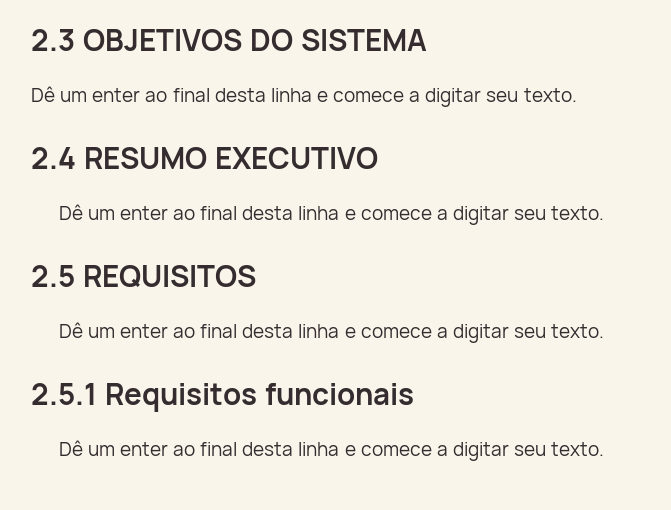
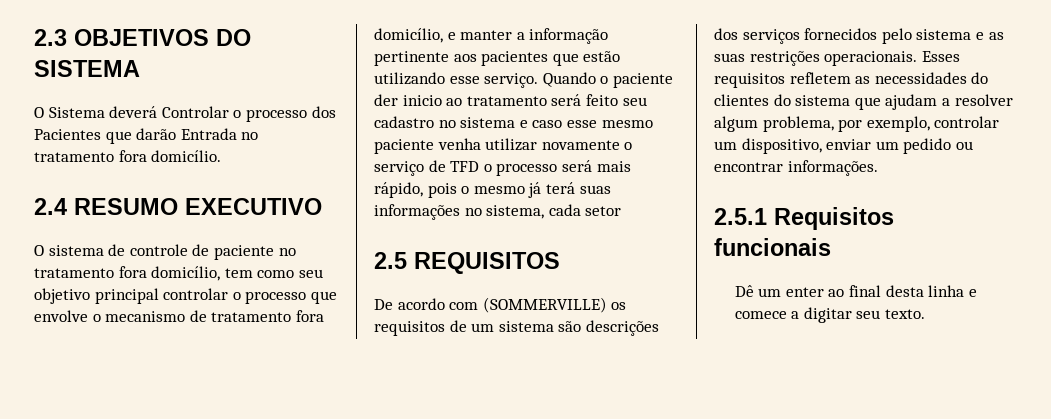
  2.3 OBJETIVOS DO SISTEMA
- Dê um enter ao final desta linha e comece a digitar seu texto.
+ O Sistema deverá Controlar o processo dos Pacientes que darão Entrada no tratamento fora domicílio.
  2.4 RESUMO EXECUTIVO
- Dê um enter ao final desta linha e comece a digitar seu texto.
+ O sistema de controle de paciente no tratamento fora domicílio, tem como seu objetivo principal controlar o processo que envolve o mecanismo de tratamento fora domicílio, e manter a informação pertinente aos pacientes que estão utilizando esse serviço. Quando o paciente der inicio ao tratamento será feito seu cadastro no sistema e caso esse mesmo paciente venha utilizar novamente o serviço de TFD o processo será mais rápido, pois o mesmo já terá suas informações no sistema, cada setor
  2.5 REQUISITOS
- Dê um enter ao final desta linha e comece a digitar seu texto.
+ De acordo com (SOMMERVILLE) os requisitos de um sistema são descrições dos serviços fornecidos pelo sistema e as suas restrições operacionais. Esses requisitos refletem as necessidades do clientes do sistema que ajudam a resolver algum problema, por exemplo, controlar um dispositivo, enviar um pedido ou encontrar informações.

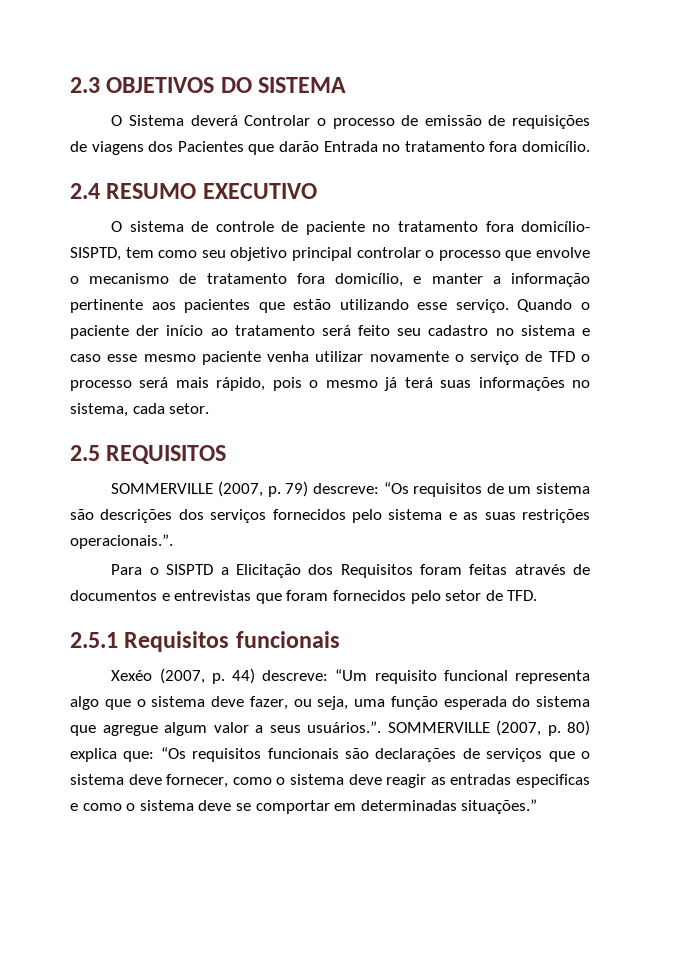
- O Sistema deverá Controlar o processo dos Pacientes que darão Entrada no tratamento fora domicílio.
+ O Sistema deverá Controlar o processo de emissão de requisições de viagens dos Pacientes que darão Entrada no tratamento fora domicílio.
- O sistema de controle de paciente no tratamento fora domicílio, tem como seu objetivo principal controlar o processo que envolve o mecanismo de tratamento fora domicílio, e manter a informação pertinente aos pacientes que estão utilizando esse serviço.
+ O sistema de controle de paciente no tratamento fora domicílio- SISPTD, tem como seu objetivo principal controlar o processo que envolve o mecanismo de tratamento fora domicílio, e manter a informação pertinente aos pacientes que estão utilizando esse serviço.
- Quando o paciente der inicio ao tratamento será feito seu cadastro no sistema e caso esse mesmo paciente venha utilizar novamente o serviço de TFD o processo será mais rápido, pois o mesmo já terá suas informações no sistema, cada setor
+ Quando o paciente der início ao tratamento será feito seu cadastro no sistema e caso esse mesmo paciente venha utilizar novamente o serviço de TFD o processo será mais rápido, pois o mesmo já terá suas informações no sistema, cada setor.
- De acordo com (SOMMERVILLE) os requisitos de um sistema são descrições dos serviços fornecidos pelo sistema e as suas restrições operacionais. Esses requisitos refletem as necessidades do clientes do sistema que ajudam a resolver algum problema, por exemplo, controlar um dispositivo, enviar um pedido ou encontrar informações.
+ SOMMERVILLE (2007, p. 79) descreve: “Os requisitos de um sistema são descrições dos serviços fornecidos pelo sistema e as suas restrições operacionais.”.
+ Para o SISPTD a Elicitação dos Requisitos foram feitas através de documentos e entrevistas que foram fornecidos pelo setor de TFD.
  2.5.1 Requisitos funcionais
- Dê um enter ao final desta linha e comece a digitar seu texto.
+ Xexéo (2007, p. 44) descreve: “Um requisito funcional representa algo que o sistema deve fazer, ou seja, uma função esperada do sistema que agregue algum valor a seus usuários.”. SOMMERVILLE (2007, p. 80) explica que: “Os requisitos funcionais são declarações de serviços que o sistema deve fornecer, como o sistema deve reagir as entradas especificas e como o sistema deve se comportar em determinadas situações.”

